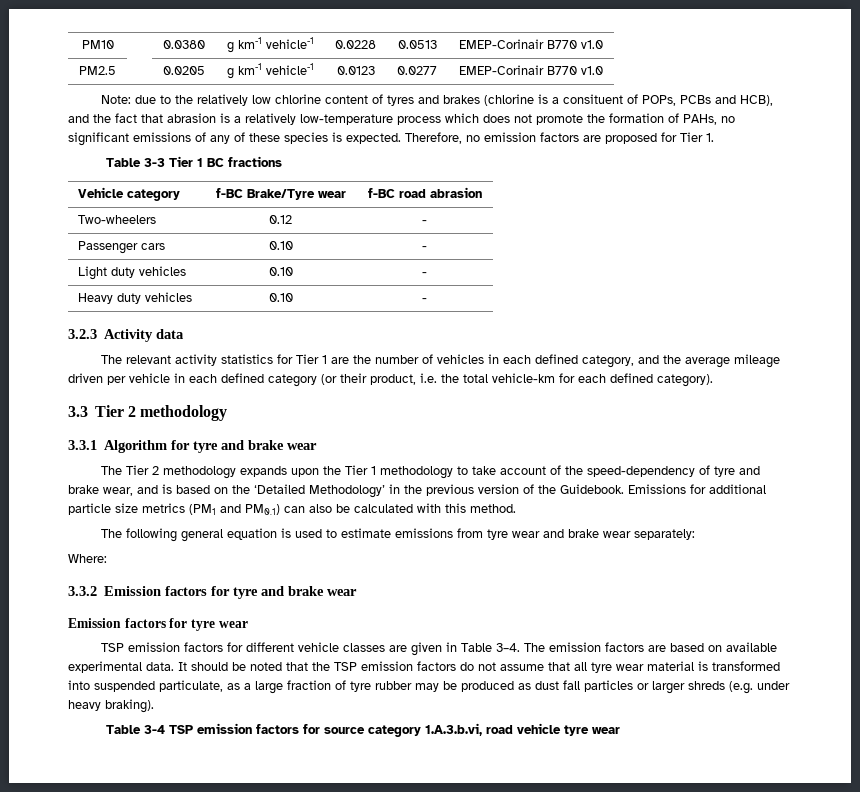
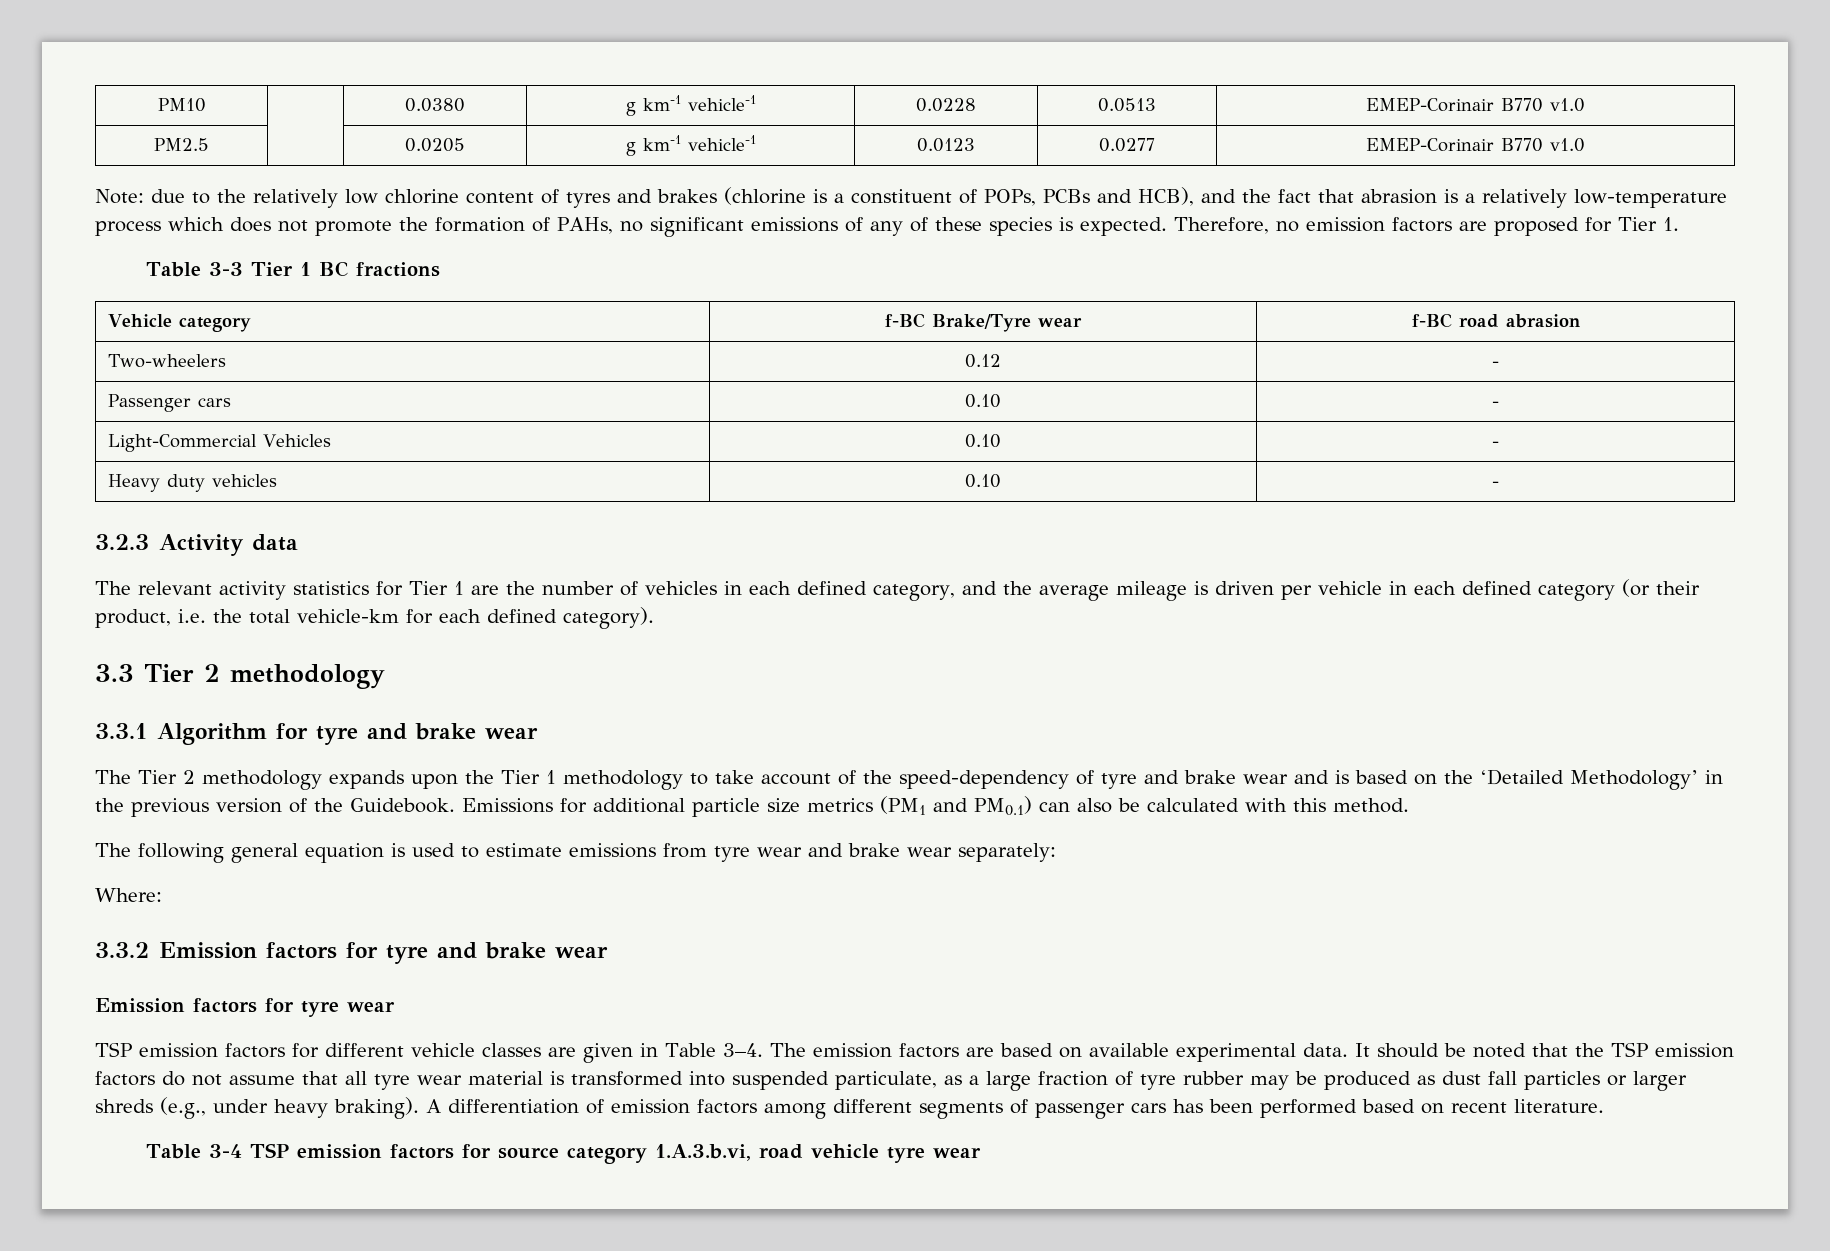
- Note: due to the relatively low chlorine content of tyres and brakes (chlorine is a consituent of POPs, PCBs and HCB), and the fact that abrasion is a relatively low-temperature process which does not promote the formation of PAHs, no significant emissions of any of these species is expected.
+ Note: due to the relatively low chlorine content of tyres and brakes (chlorine is a constituent of POPs, PCBs and HCB), and the fact that abrasion is a relatively low-temperature process which does not promote the formation of PAHs, no significant emissions of any of these species is expected.
- Light duty vehicles | 0.10 | -
+ Light-Commercial Vehicles | 0.10 | -
- The relevant activity statistics for Tier 1 are the number of vehicles in each defined category, and the average mileage driven per vehicle in each defined category (or their product, i.e. the total vehicle-km for each defined category).
+ The relevant activity statistics for Tier 1 are the number of vehicles in each defined category, and the average mileage is driven per vehicle in each defined category (or their product, i.e. the total vehicle-km for each defined category).
- The Tier 2 methodology expands upon the Tier 1 methodology to take account of the speed-dependency of tyre and brake wear, and is based on the ‘Detailed Methodology’ in the previous version of the Guidebook.
+ The Tier 2 methodology expands upon the Tier 1 methodology to take account of the speed-dependency of tyre and brake wear and is based on the ‘Detailed Methodology’ in the previous version of the Guidebook.
- It should be noted that the TSP emission factors do not assume that all tyre wear material is transformed into suspended particulate, as a large fraction of tyre rubber may be produced as dust fall particles or larger shreds (e.g. under heavy braking).
+ It should be noted that the TSP emission factors do not assume that all tyre wear material is transformed into suspended particulate, as a large fraction of tyre rubber may be produced as dust fall particles or larger shreds (e.g., under heavy braking). A differentiation of emission factors among different segments of passenger cars has been performed based on recent literature.

